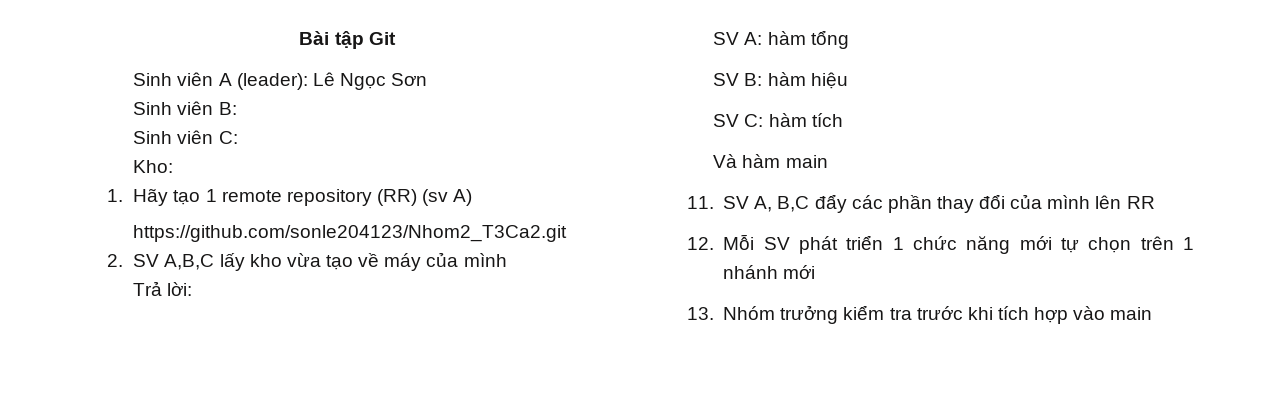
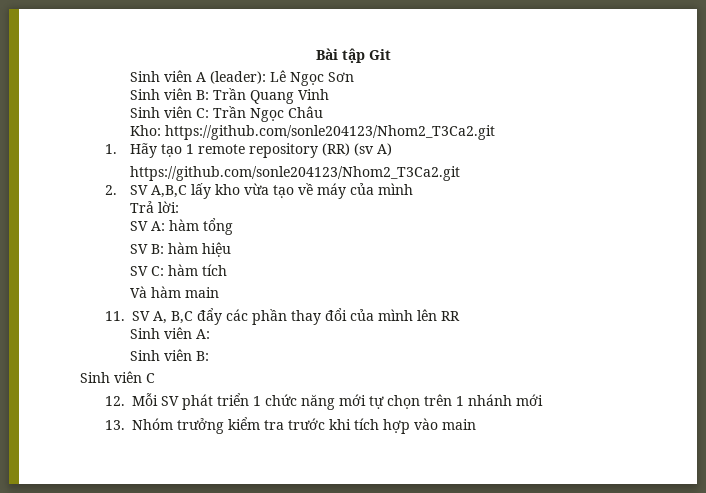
- Sinh viên B:
+ Sinh viên B: Trần Quang Vinh
- Sinh viên C:
+ Sinh viên C: Trần Ngọc Châu
- Kho:
+ Kho: https://github.com/sonle204123/Nhom2_T3Ca2.git
+ Sinh viên A:
+ Sinh viên B:
+ Sinh viên C

